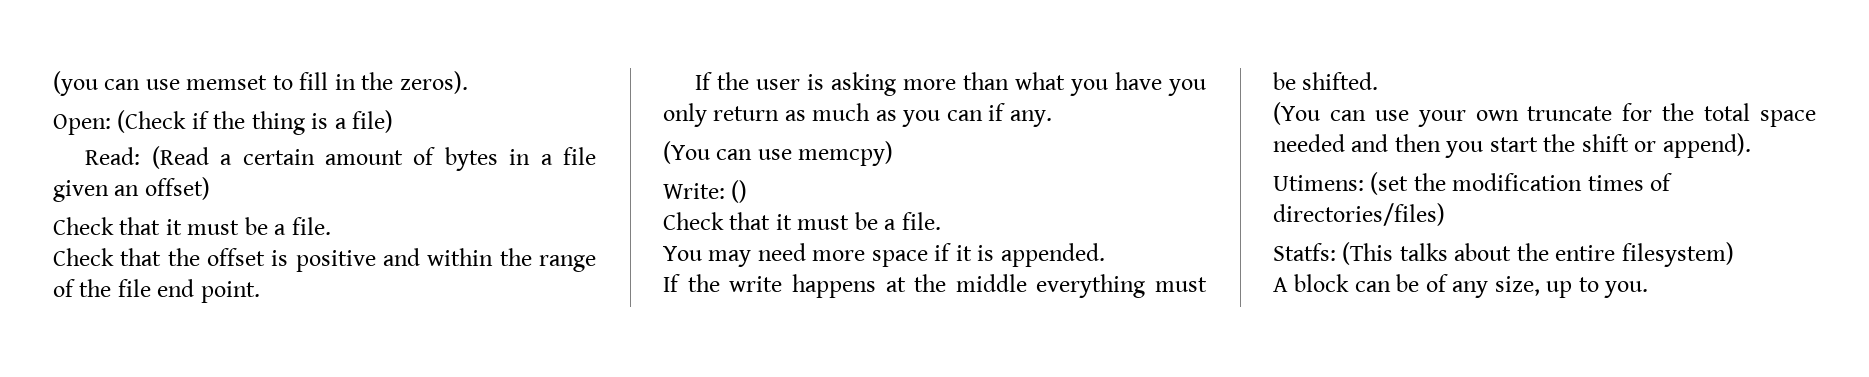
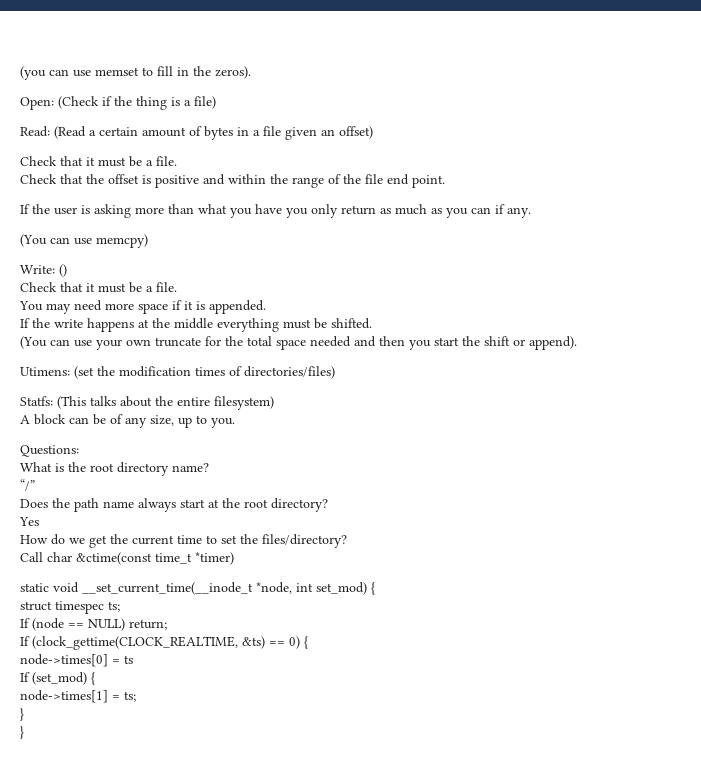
+ Questions:
+ What is the root directory name?
+ “/”
+ Does the path name always start at the root directory?
+ Yes
+ How do we get the current time to set the files/directory?
+ Call char &ctime(const time_t *timer)
+ static void __set_current_time(__inode_t *node, int set_mod) {
+ struct timespec ts;
+ If (node == NULL) return;
+ If (clock_gettime(CLOCK_REALTIME, &ts) == 0) {
+ node->times[0] = ts
+ If (set_mod) {
+ node->times[1] = ts;
+ }
+ }

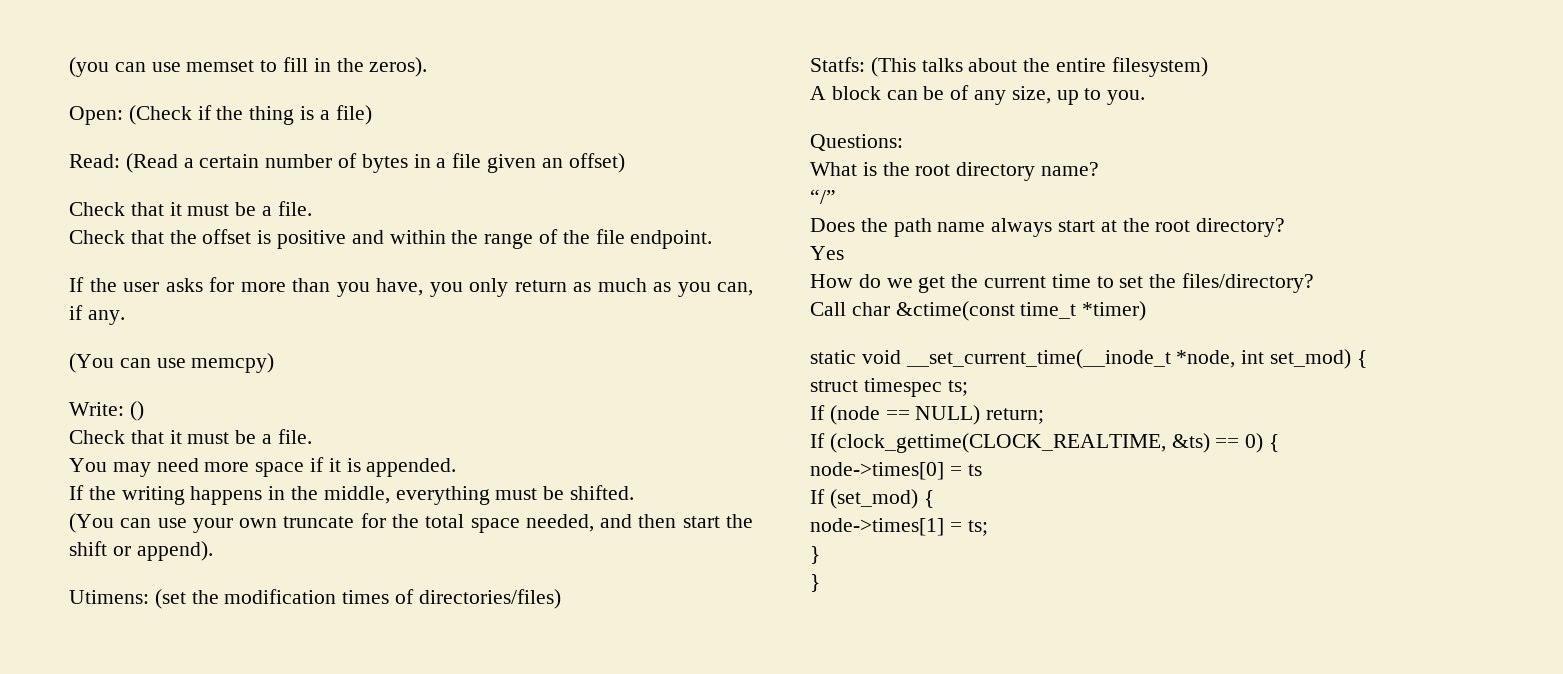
- Read: (Read a certain amount of bytes in a file given an offset)
+ Read: (Read a certain number of bytes in a file given an offset)
- Check that the offset is positive and within the range of the file end point.
+ Check that the offset is positive and within the range of the file endpoint.
- If the user is asking more than what you have you only return as much as you can if any.
+ If the user asks for more than you have, you only return as much as you can, if any.
- If the write happens at the middle everything must be shifted.
+ If the writing happens in the middle, everything must be shifted.
- (You can use your own truncate for the total space needed and then you start the shift or append).
+ (You can use your own truncate for the total space needed, and then start the shift or append).

